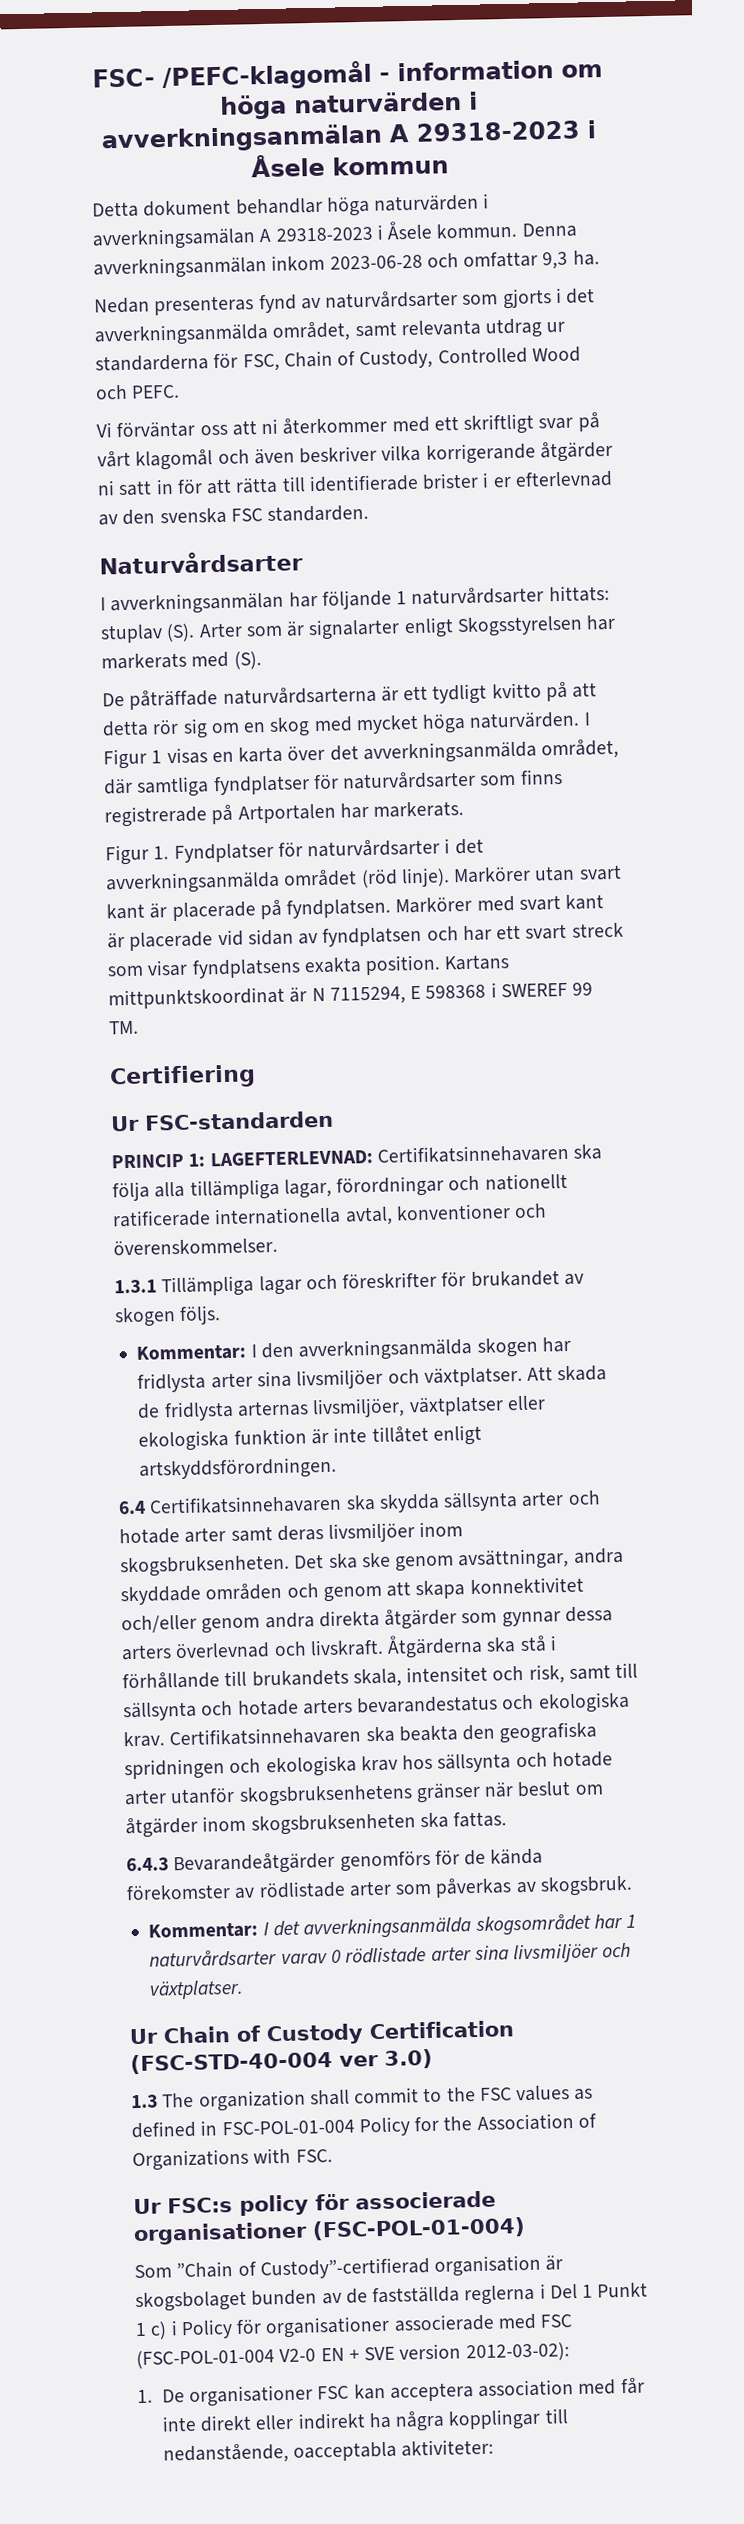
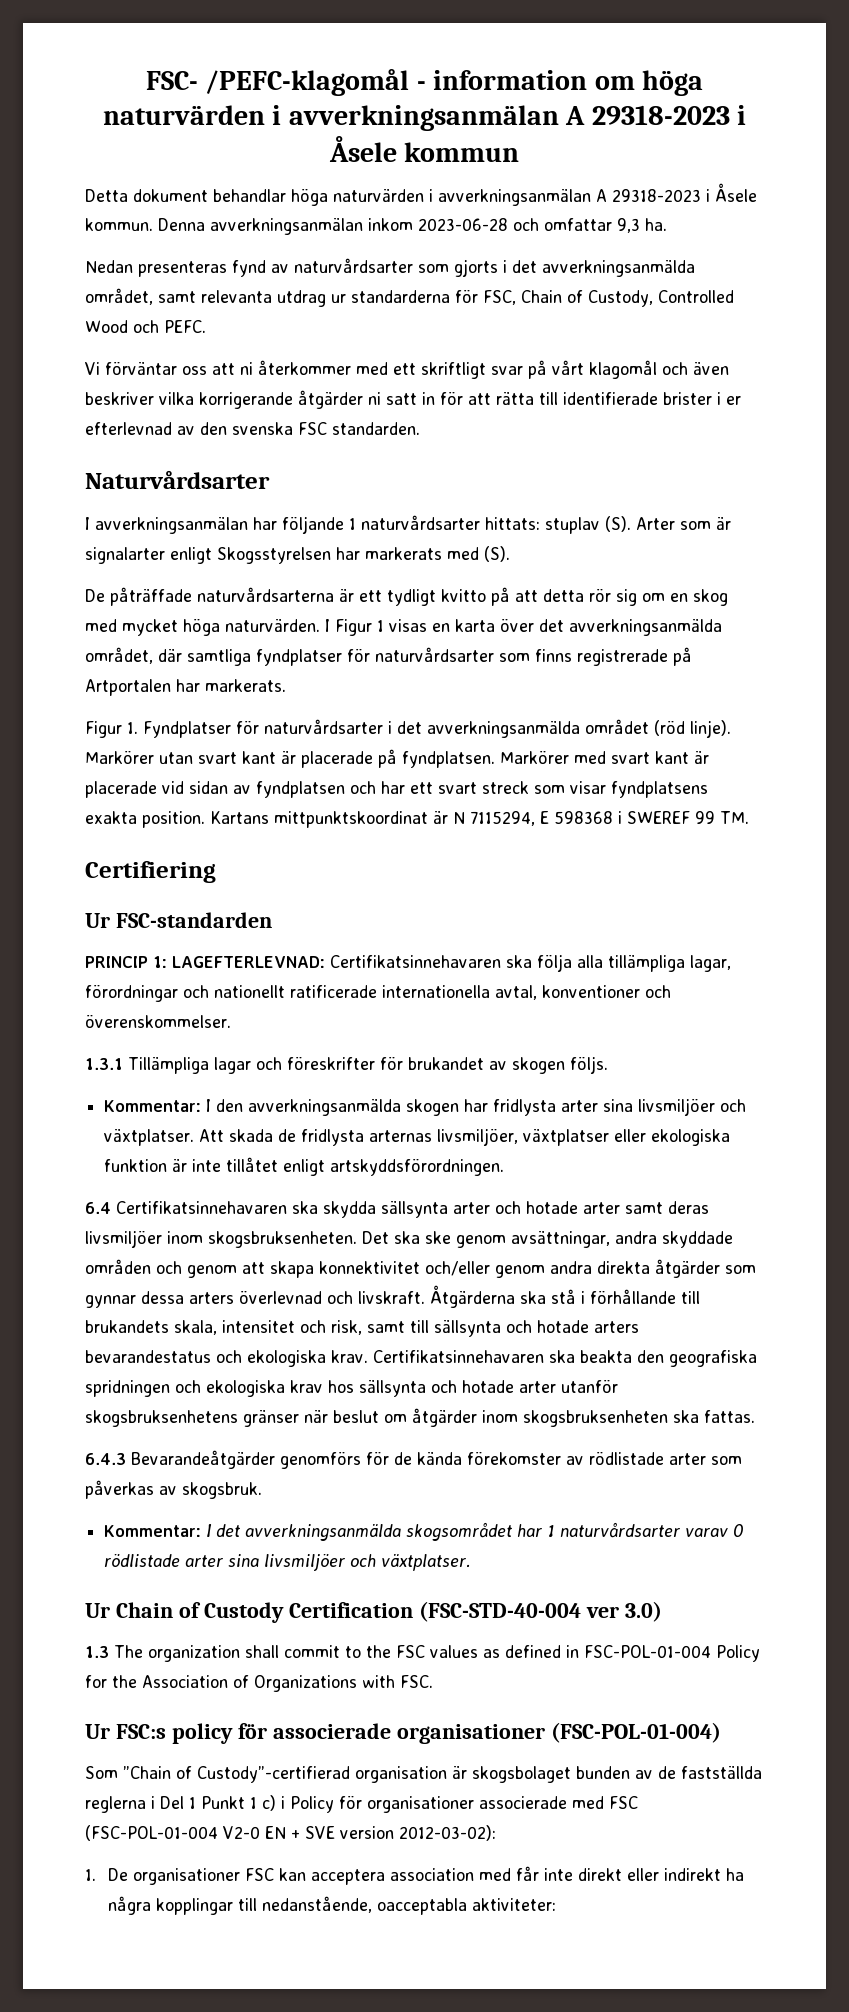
- Detta dokument behandlar höga naturvärden i avverkningsamälan A 29318-2023 i Åsele kommun.
+ Detta dokument behandlar höga naturvärden i avverkningsanmälan A 29318-2023 i Åsele kommun.

